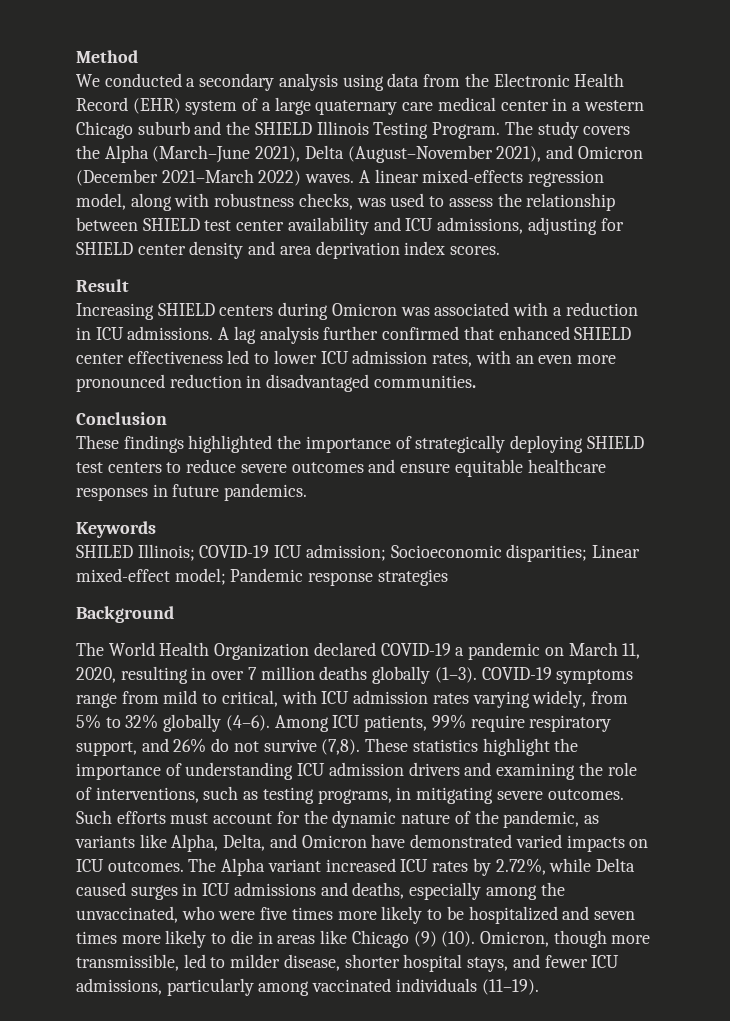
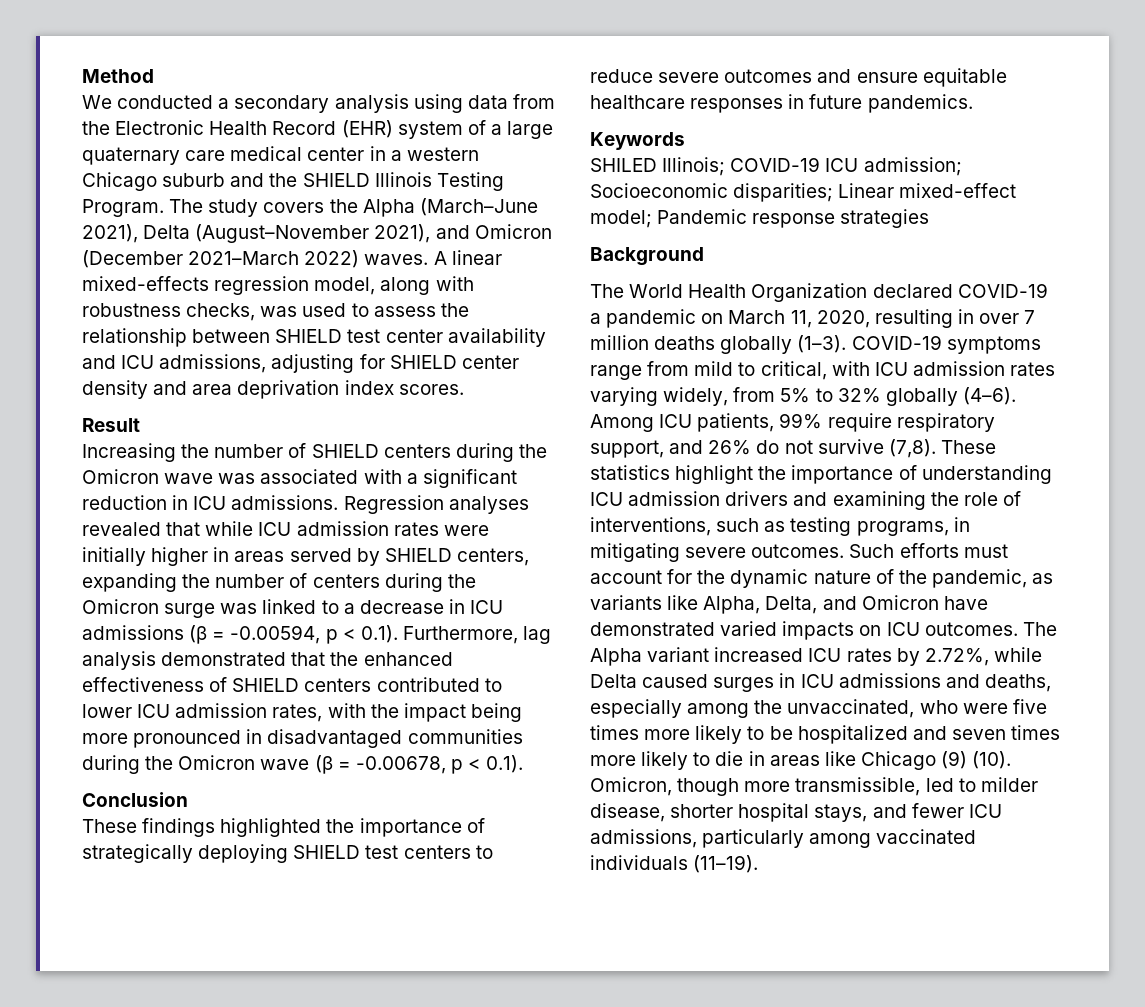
- Increasing SHIELD centers during Omicron was associated with a reduction in ICU admissions.
+ Increasing the number of SHIELD centers during the Omicron wave was associated with a significant reduction in ICU admissions.
- A lag analysis further confirmed that enhanced SHIELD center effectiveness led to lower ICU admission rates, with an even more pronounced reduction in disadvantaged communities.
+ Regression analyses revealed that while ICU admission rates were initially higher in areas served by SHIELD centers, expanding the number of centers during the Omicron surge was linked to a decrease in ICU admissions (β = -0.00594, p < 0.1). Furthermore, lag analysis demonstrated that the enhanced effectiveness of SHIELD centers contributed to lower ICU admission rates, with the impact being more pronounced in disadvantaged communities during the Omicron wave (β = -0.00678, p < 0.1).

